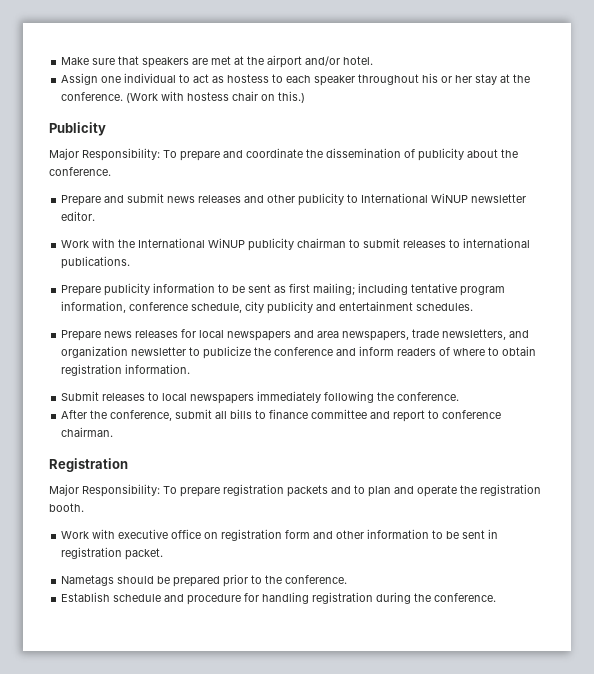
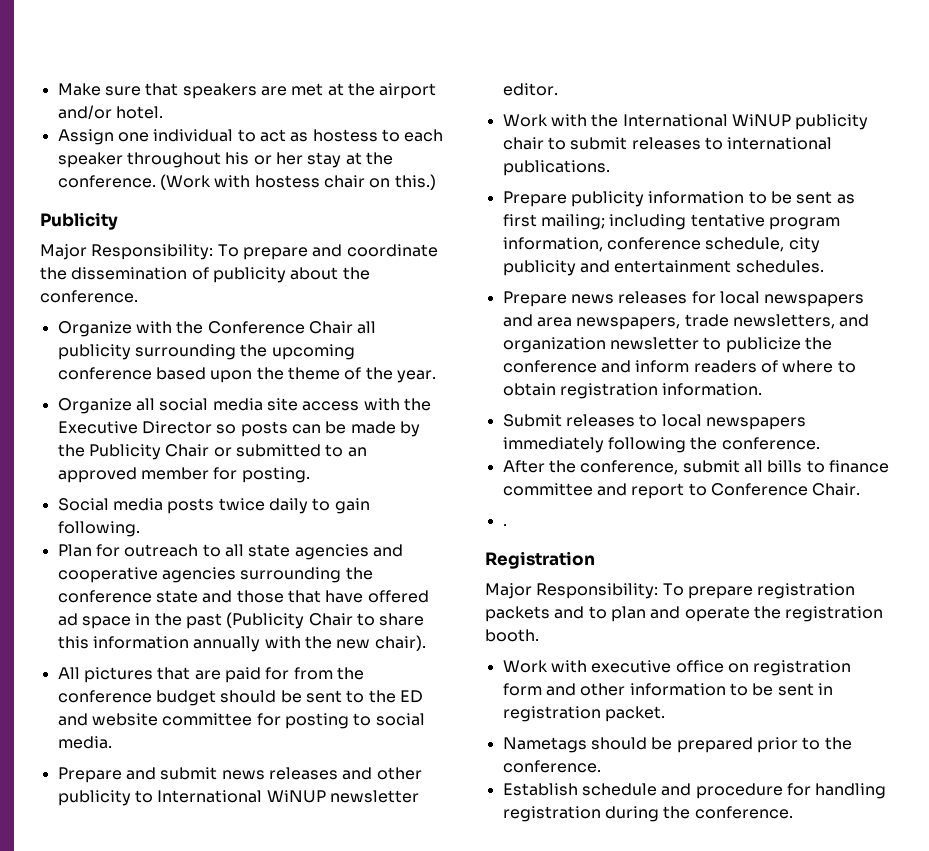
+ Organize with the Conference Chair all publicity surrounding the upcoming conference based upon the theme of the year.
+ Organize all social media site access with the Executive Director so posts can be made by the Publicity Chair or submitted to an approved member for posting.
+ Social media posts twice daily to gain following.
+ Plan for outreach to all state agencies and cooperative agencies surrounding the conference state and those that have offered ad space in the past (Publicity Chair to share this information annually with the new chair).
+ All pictures that are paid for from the conference budget should be sent to the ED and website committee for posting to social media.
- Work with the International WiNUP publicity chairman to submit releases to international publications.
+ Work with the International WiNUP publicity chair to submit releases to international publications.
- After the conference, submit all bills to finance committee and report to conference chairman.
+ After the conference, submit all bills to finance committee and report to Conference Chair.
+ .

